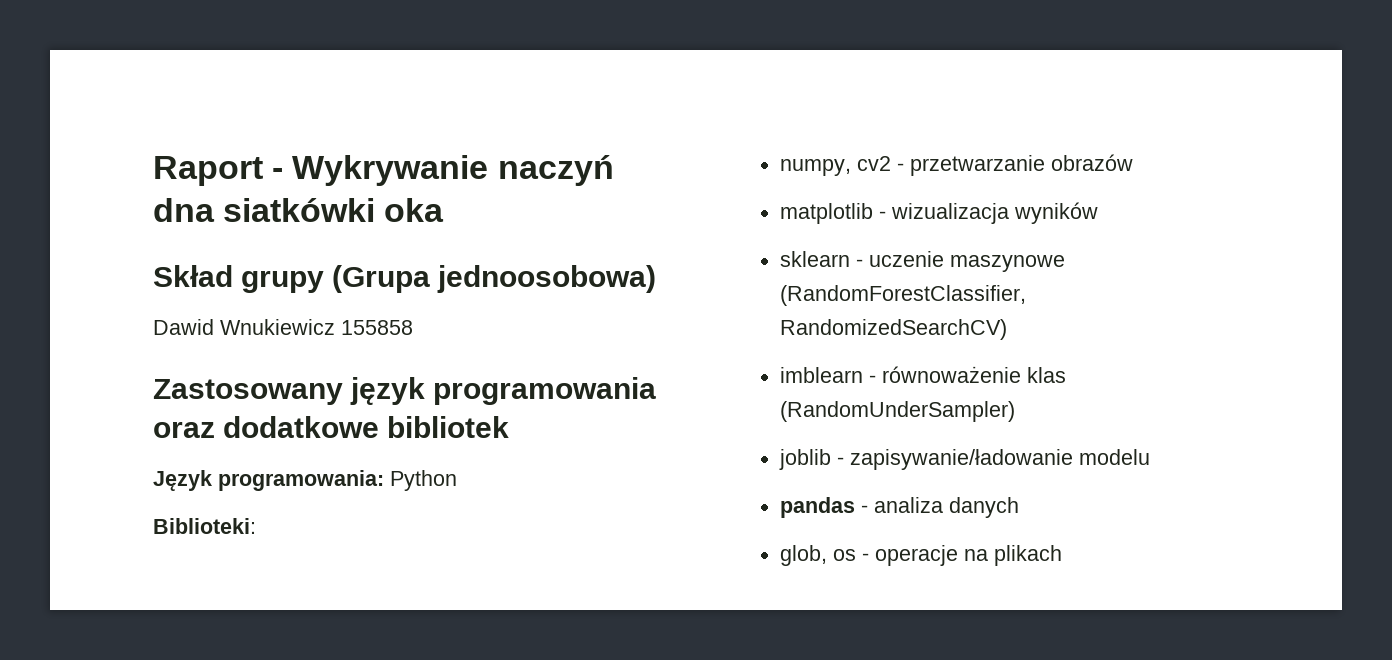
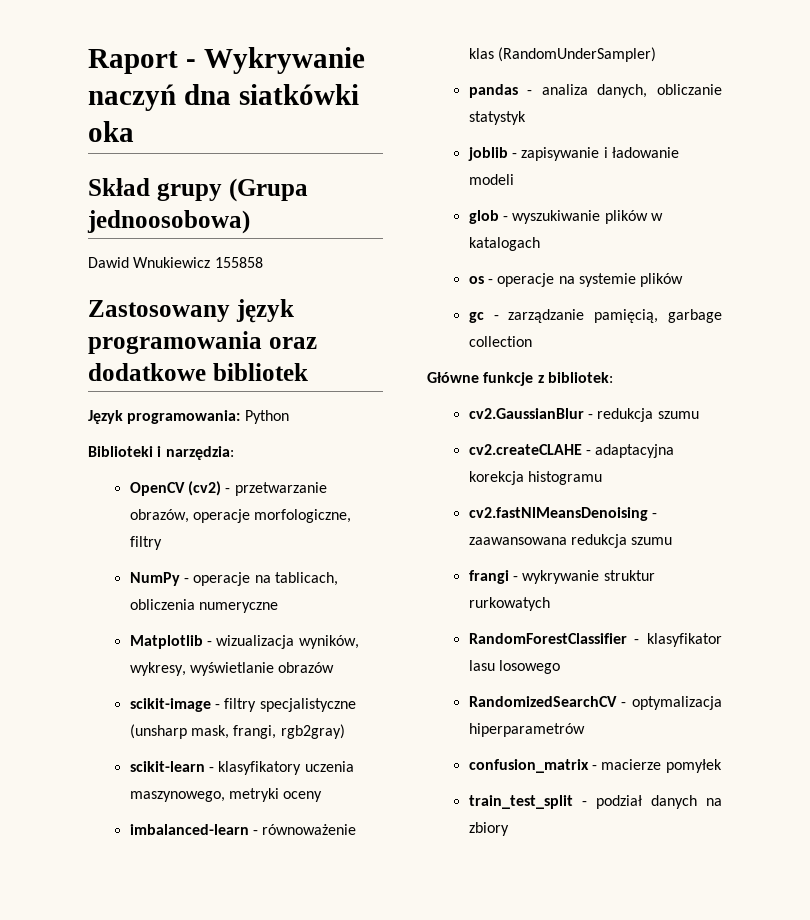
- Biblioteki:
- numpy, cv2 - przetwarzanie obrazów
- matplotlib - wizualizacja wyników
- sklearn - uczenie maszynowe (RandomForestClassifier, RandomizedSearchCV)
- imblearn - równoważenie klas (RandomUnderSampler)
+ Biblioteki i narzędzia:
+ OpenCV (cv2) - przetwarzanie obrazów, operacje morfologiczne, filtry
+ NumPy - operacje na tablicach, obliczenia numeryczne
+ Matplotlib - wizualizacja wyników, wykresy, wyświetlanie obrazów
+ scikit-image - filtry specjalistyczne (unsharp mask, frangi, rgb2gray)
+ scikit-learn - klasyfikatory uczenia maszynowego, metryki oceny
+ imbalanced-learn - równoważenie klas (RandomUnderSampler)
- joblib - zapisywanie/ładowanie modelu
- pandas - analiza danych
- glob, os - operacje na plikach
+ pandas - analiza danych, obliczanie statystyk
+ joblib - zapisywanie i ładowanie modeli
+ glob - wyszukiwanie plików w katalogach
+ os - operacje na systemie plików
+ gc - zarządzanie pamięcią, garbage collection
+ Główne funkcje z bibliotek:
+ cv2.GaussianBlur - redukcja szumu
+ cv2.createCLAHE - adaptacyjna korekcja histogramu
+ cv2.fastNlMeansDenoising - zaawansowana redukcja szumu
+ frangi - wykrywanie struktur rurkowatych
+ RandomForestClassifier - klasyfikator lasu losowego
+ RandomizedSearchCV - optymalizacja hiperparametrów
+ confusion_matrix - macierze pomyłek
+ train_test_split - podział danych na zbiory

